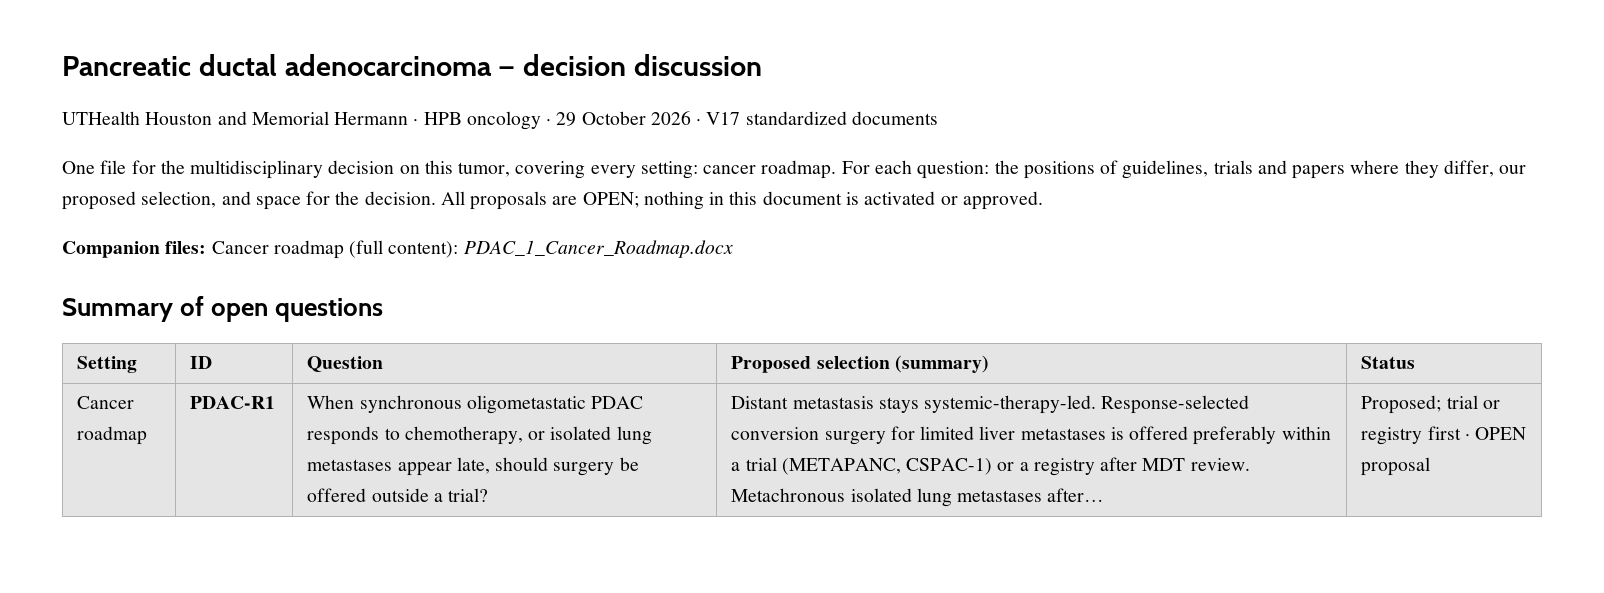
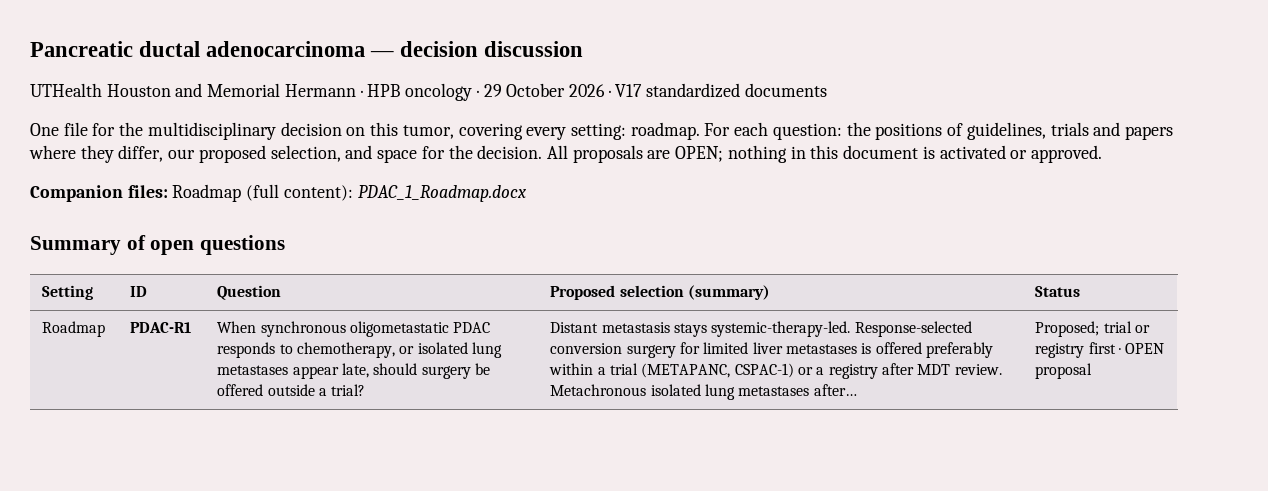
- One file for the multidisciplinary decision on this tumor, covering every setting: cancer roadmap.
+ One file for the multidisciplinary decision on this tumor, covering every setting: roadmap.
- Companion files: Cancer roadmap (full content): PDAC_1_Cancer_Roadmap.docx
+ Companion files: Roadmap (full content): PDAC_1_Roadmap.docx
  Setting | ID | Question | Proposed selection (summary) | Status
- Cancer roadmap
+ Roadmap

